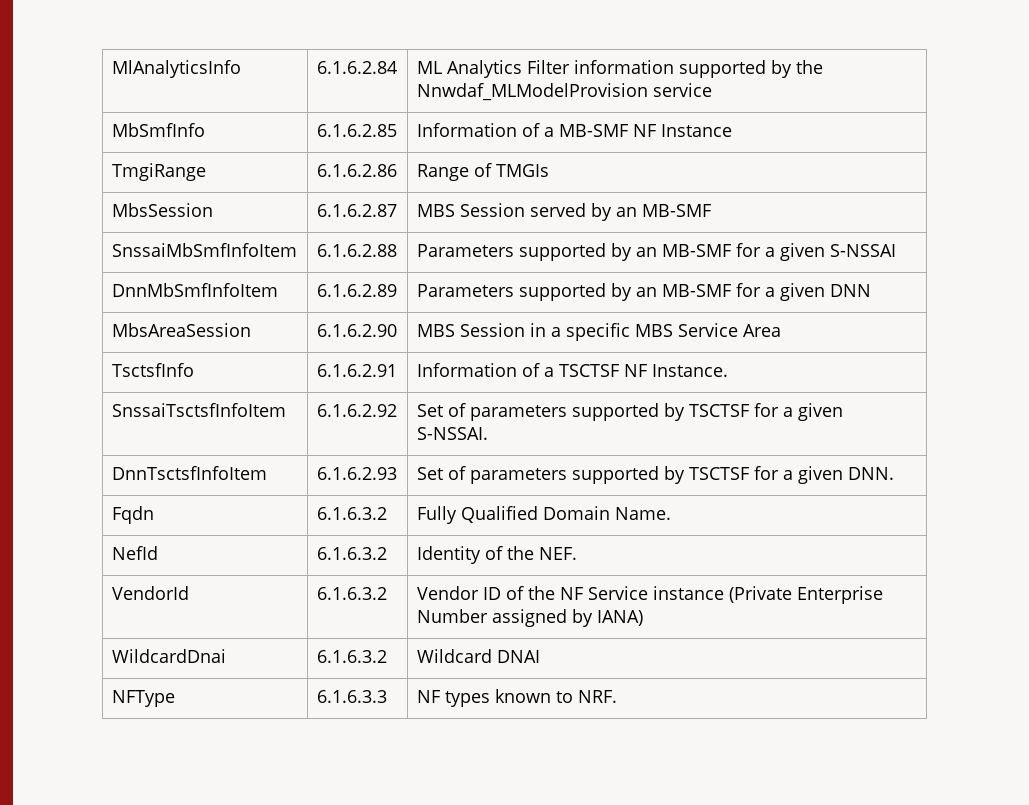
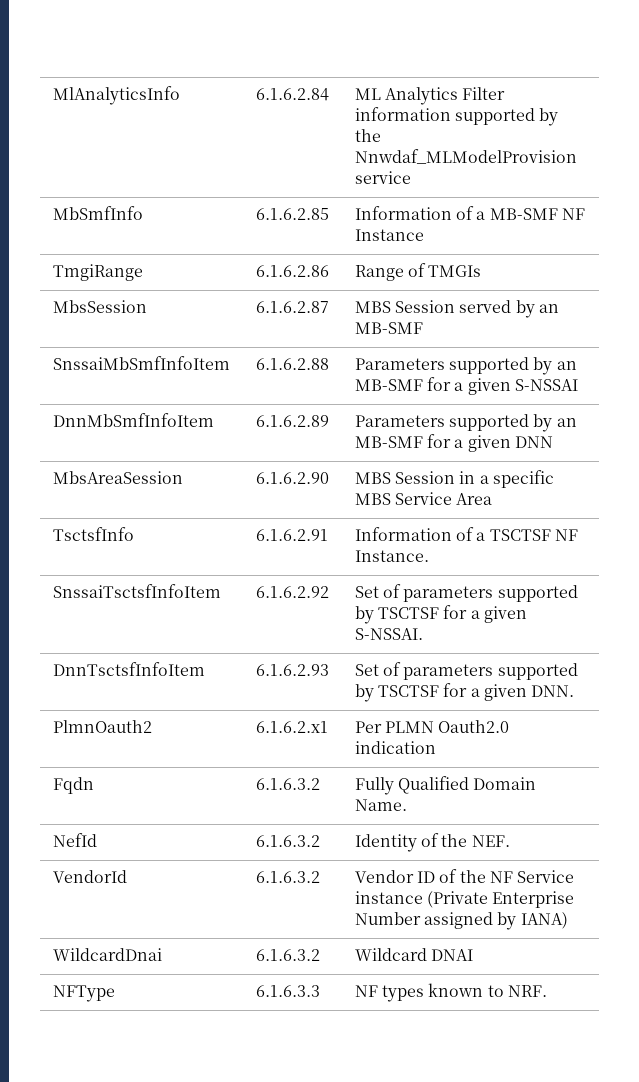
+ PlmnOauth2 | 6.1.6.2.x1 | Per PLMN Oauth2.0 indication

